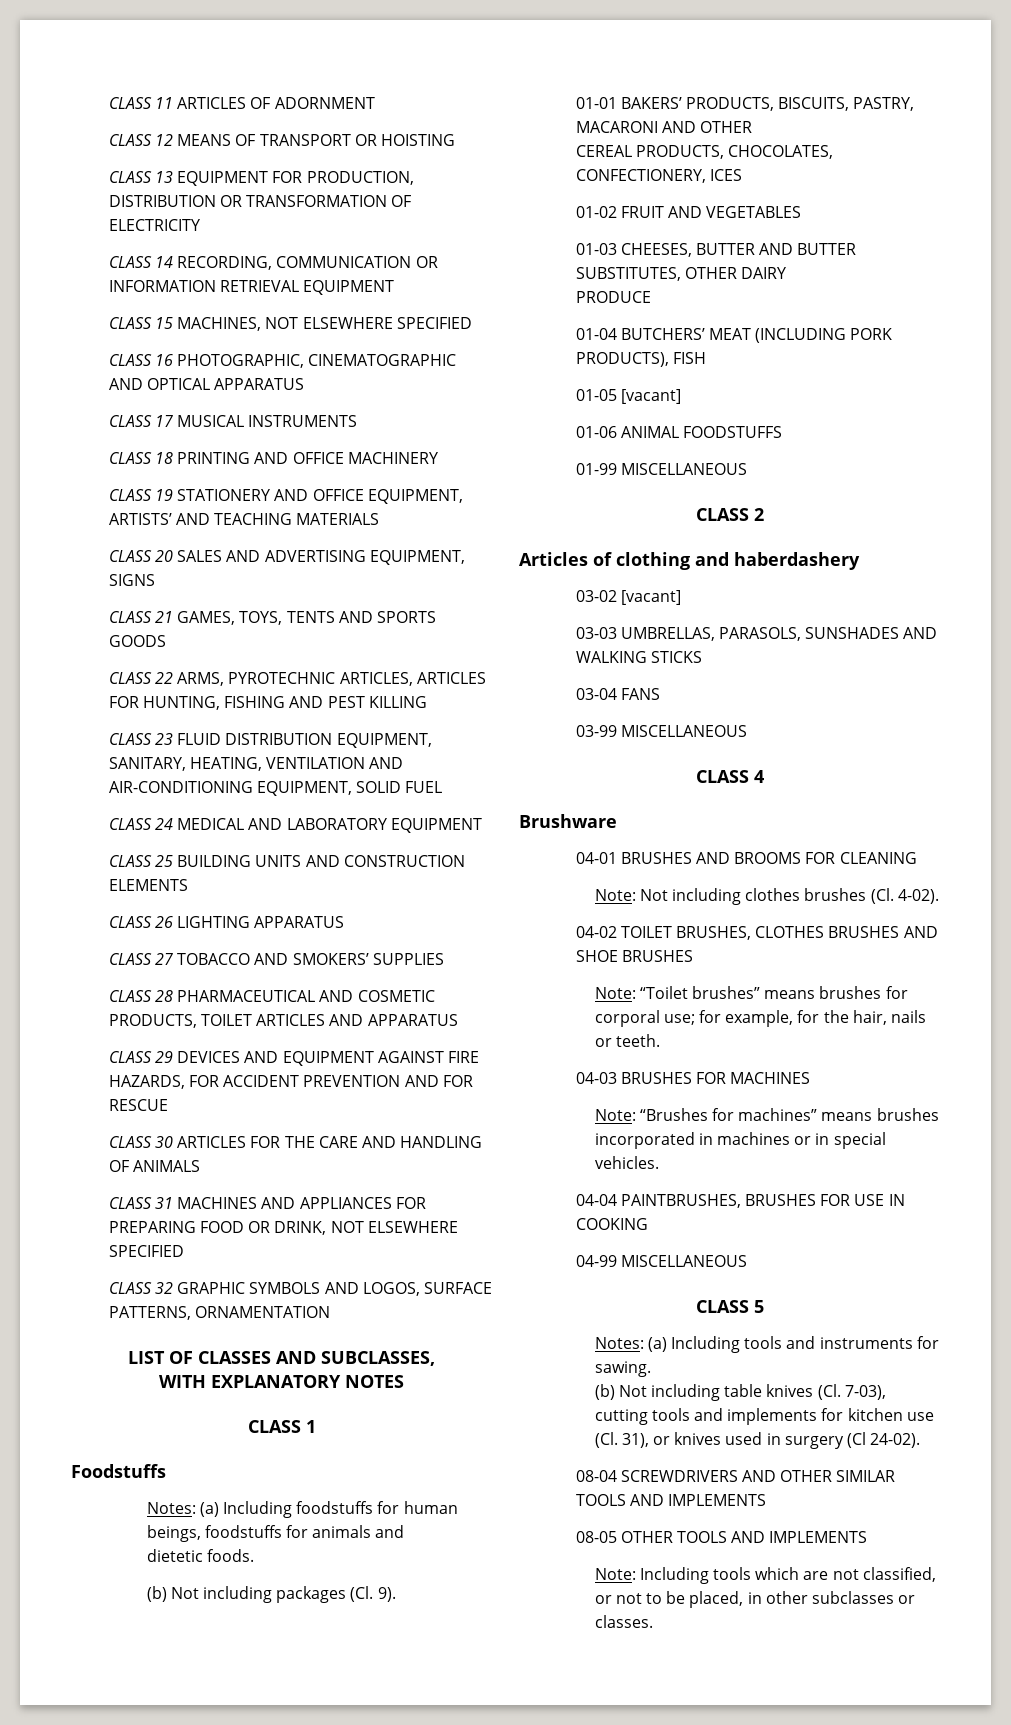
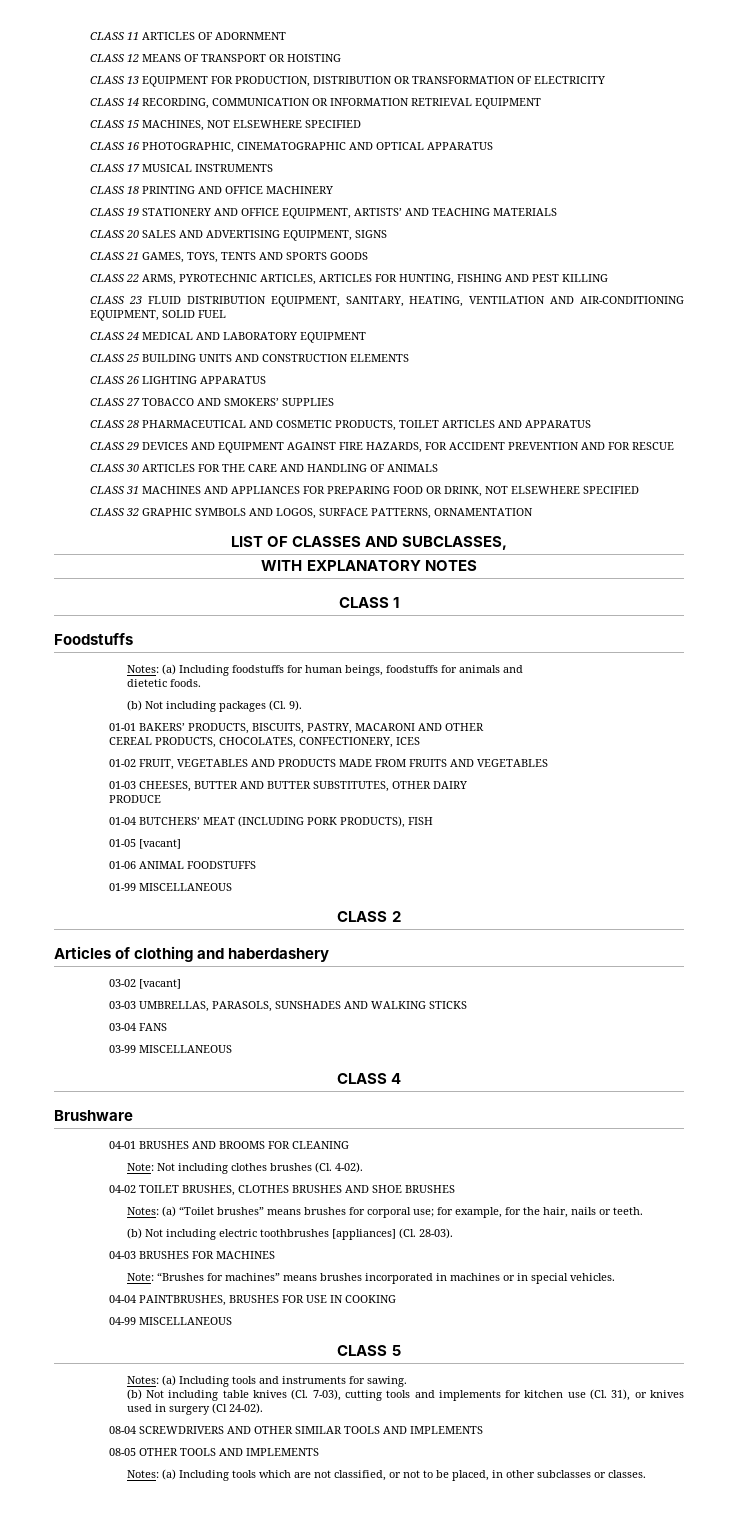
- 01-02 FRUIT AND VEGETABLES
+ 01-02 FRUIT, VEGETABLES AND PRODUCTS MADE FROM FRUITS AND VEGETABLES
- Note: “Toilet brushes” means brushes for corporal use; for example, for the hair, nails or teeth.
+ Notes: (a) “Toilet brushes” means brushes for corporal use; for example, for the hair, nails or teeth.
+ (b) Not including electric toothbrushes [appliances] (Cl. 28-03).
- Note: Including tools which are not classified, or not to be placed, in other subclasses or classes.
+ Notes: (a) Including tools which are not classified, or not to be placed, in other subclasses or classes.

